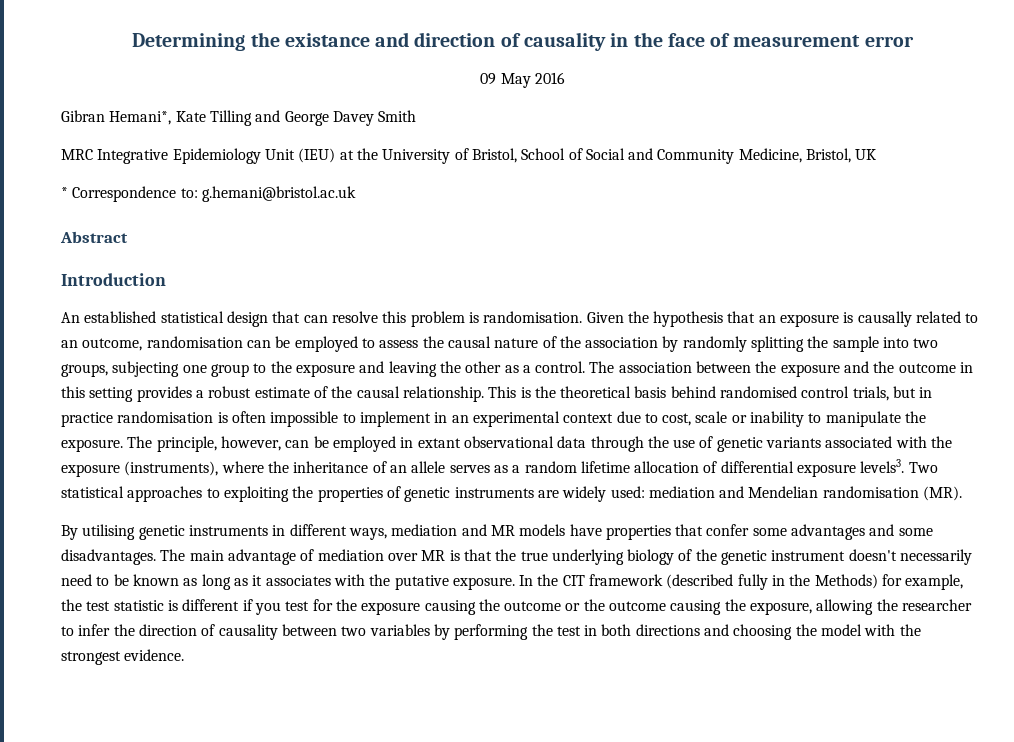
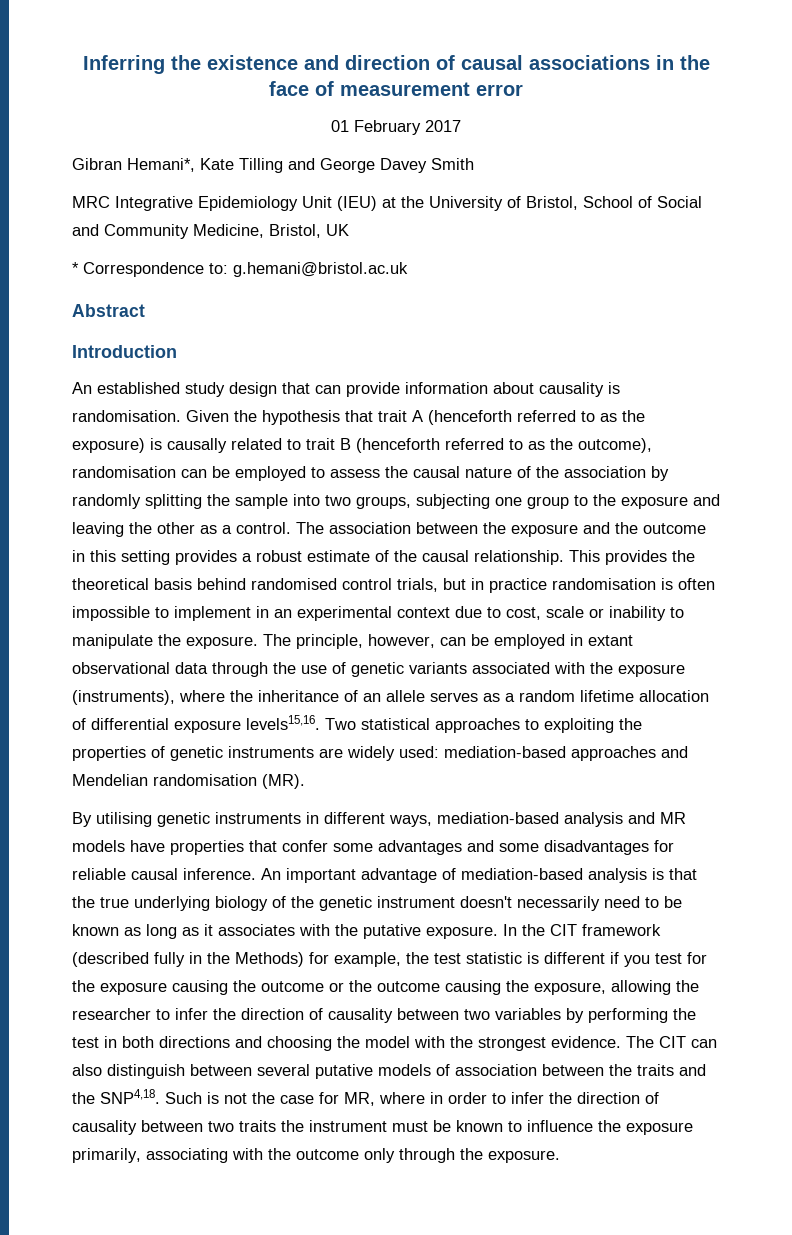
- Determining the existance and direction of causality in the face of measurement error
+ Inferring the existence and direction of causal associations in the face of measurement error
- 09 May 2016
+ 01 February 2017
- An established statistical design that can resolve this problem is randomisation.
+ An established study design that can provide information about causality is randomisation.
- Given the hypothesis that an exposure is causally related to an outcome, randomisation can be employed to assess the causal nature of the association by randomly splitting the sample into two groups, subjecting one group to the exposure and leaving the other as a control.
+ Given the hypothesis that trait A (henceforth referred to as the exposure) is causally related to trait B (henceforth referred to as the outcome), randomisation can be employed to assess the causal nature of the association by randomly splitting the sample into two groups, subjecting one group to the exposure and leaving the other as a control.
- This is the theoretical basis behind randomised control trials, but in practice randomisation is often impossible to implement in an experimental context due to cost, scale or inability to manipulate the exposure.
+ This provides the theoretical basis behind randomised control trials, but in practice randomisation is often impossible to implement in an experimental context due to cost, scale or inability to manipulate the exposure.
- The principle, however, can be employed in extant observational data through the use of genetic variants associated with the exposure (instruments), where the inheritance of an allele serves as a random lifetime allocation of differential exposure levels3.
+ The principle, however, can be employed in extant observational data through the use of genetic variants associated with the exposure (instruments), where the inheritance of an allele serves as a random lifetime allocation of differential exposure levels15,16.
- Two statistical approaches to exploiting the properties of genetic instruments are widely used: mediation and Mendelian randomisation (MR).
+ Two statistical approaches to exploiting the properties of genetic instruments are widely used: mediation-based approaches and Mendelian randomisation (MR).
- By utilising genetic instruments in different ways, mediation and MR models have properties that confer some advantages and some disadvantages. The main advantage of mediation over MR is that the true underlying biology of the genetic instrument doesn't necessarily need to be known as long as it associates with the putative exposure.
+ By utilising genetic instruments in different ways, mediation-based analysis and MR models have properties that confer some advantages and some disadvantages for reliable causal inference. An important advantage of mediation-based analysis is that the true underlying biology of the genetic instrument doesn't necessarily need to be known as long as it associates with the putative exposure.
+ The CIT can also distinguish between several putative models of association between the traits and the SNP4,18. Such is not the case for MR, where in order to infer the direction of causality between two traits the instrument must be known to influence the exposure primarily, associating with the outcome only through the exposure.

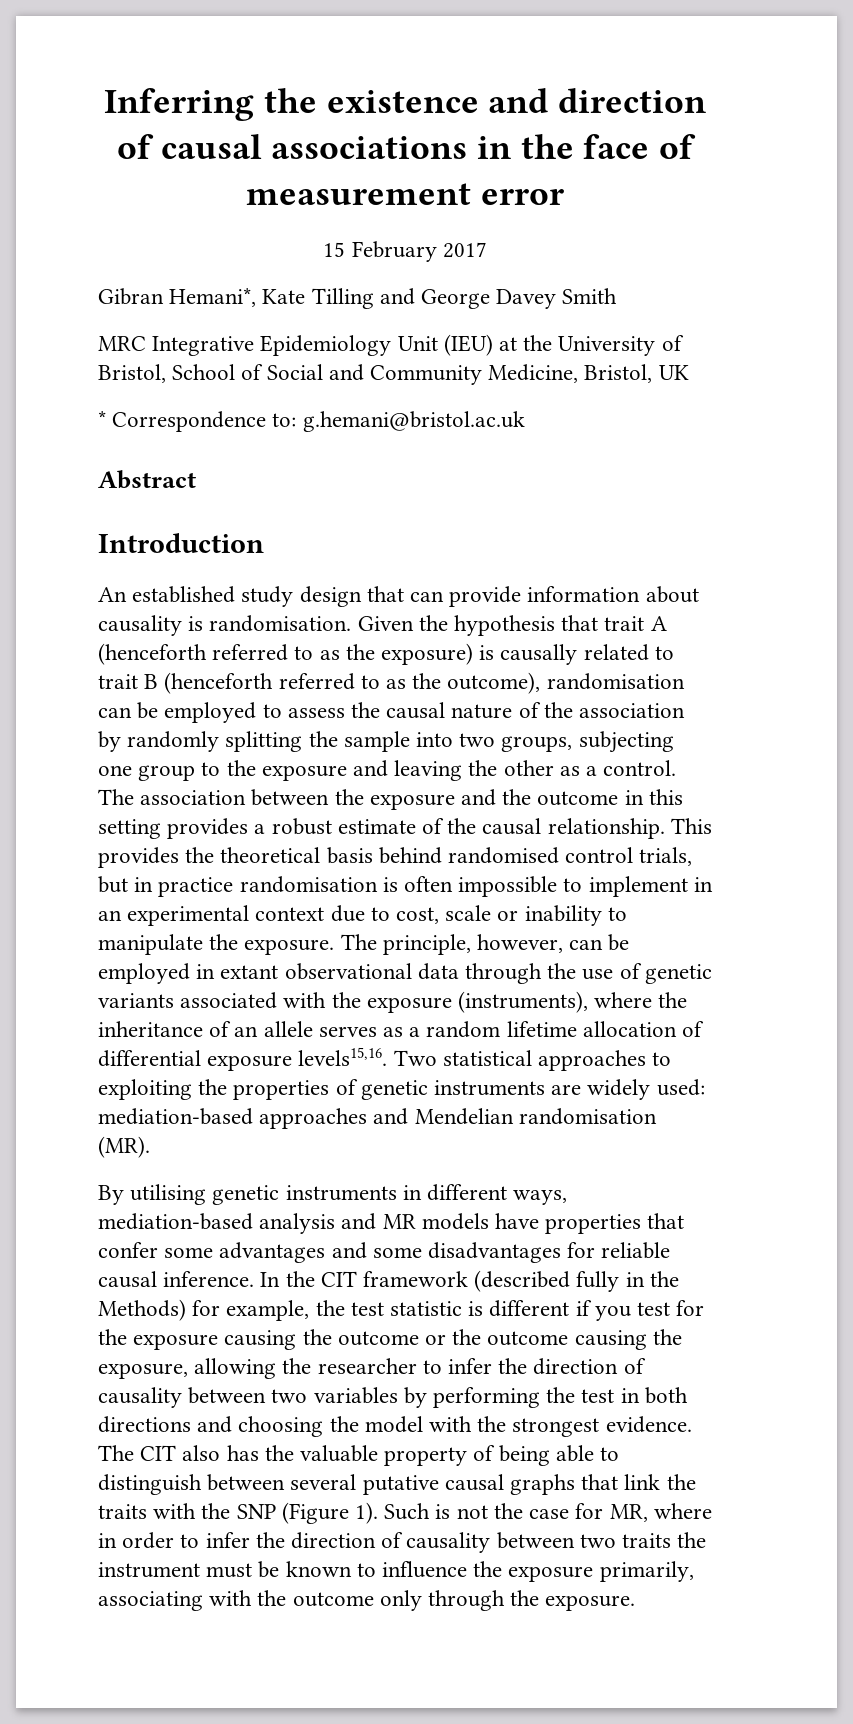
- 01 February 2017
+ 15 February 2017
- An important advantage of mediation-based analysis is that the true underlying biology of the genetic instrument doesn't necessarily need to be known as long as it associates with the putative exposure.
- The CIT can also distinguish between several putative models of association between the traits and the SNP4,18.
+ The CIT also has the valuable property of being able to distinguish between several putative causal graphs that link the traits with the SNP (Figure 1).

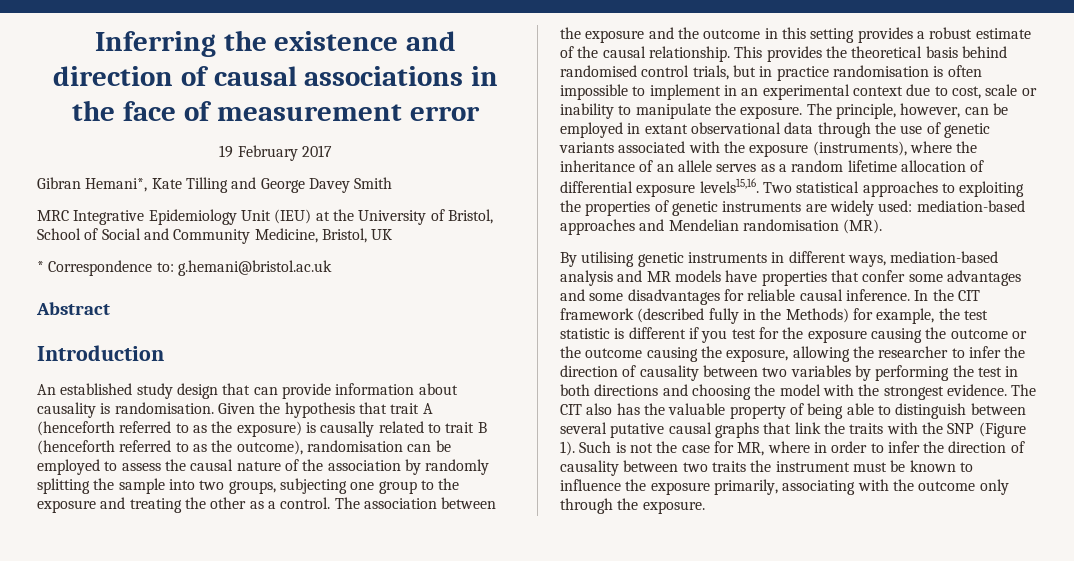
- 15 February 2017
+ 19 February 2017
- Given the hypothesis that trait A (henceforth referred to as the exposure) is causally related to trait B (henceforth referred to as the outcome), randomisation can be employed to assess the causal nature of the association by randomly splitting the sample into two groups, subjecting one group to the exposure and leaving the other as a control.
+ Given the hypothesis that trait A (henceforth referred to as the exposure) is causally related to trait B (henceforth referred to as the outcome), randomisation can be employed to assess the causal nature of the association by randomly splitting the sample into two groups, subjecting one group to the exposure and treating the other as a control.

